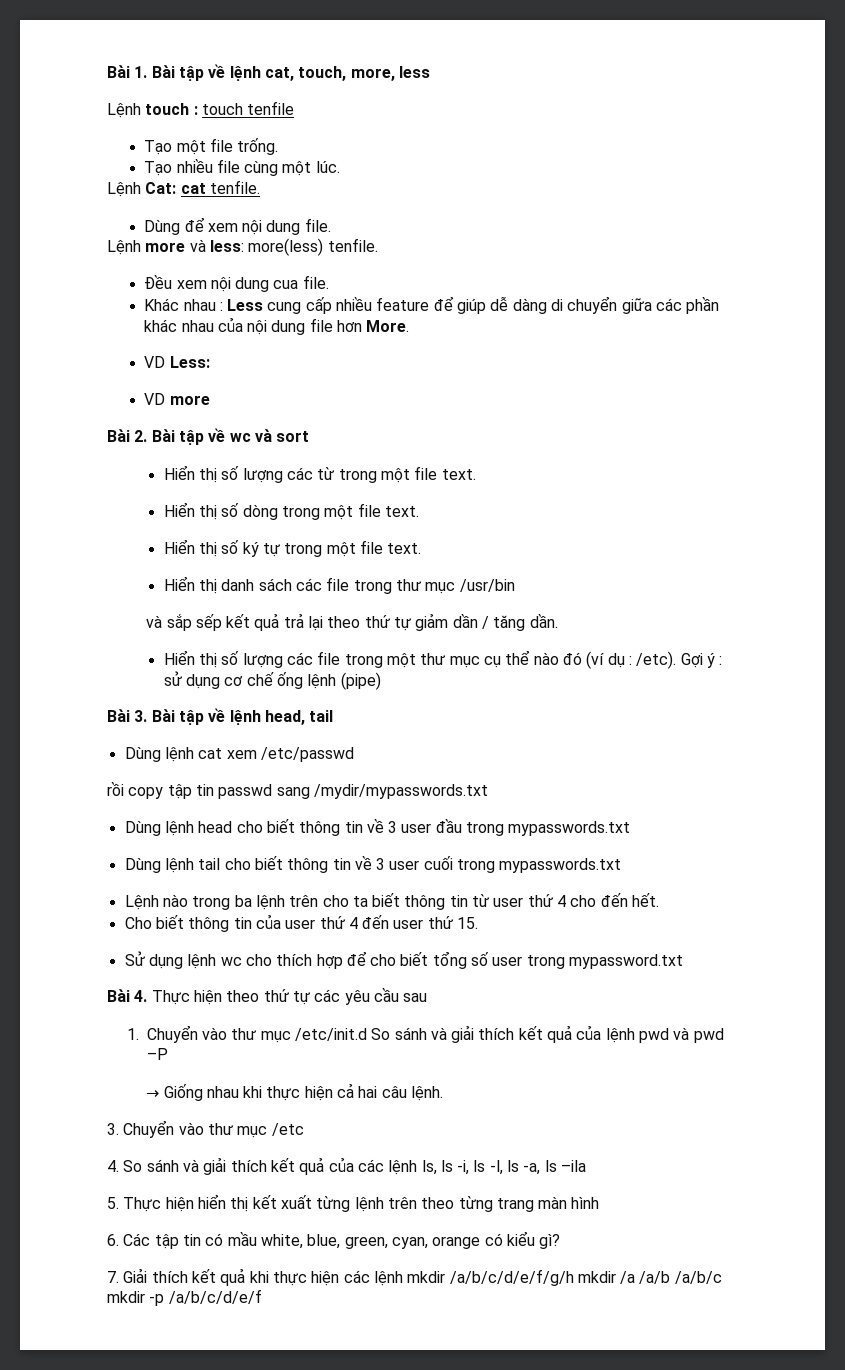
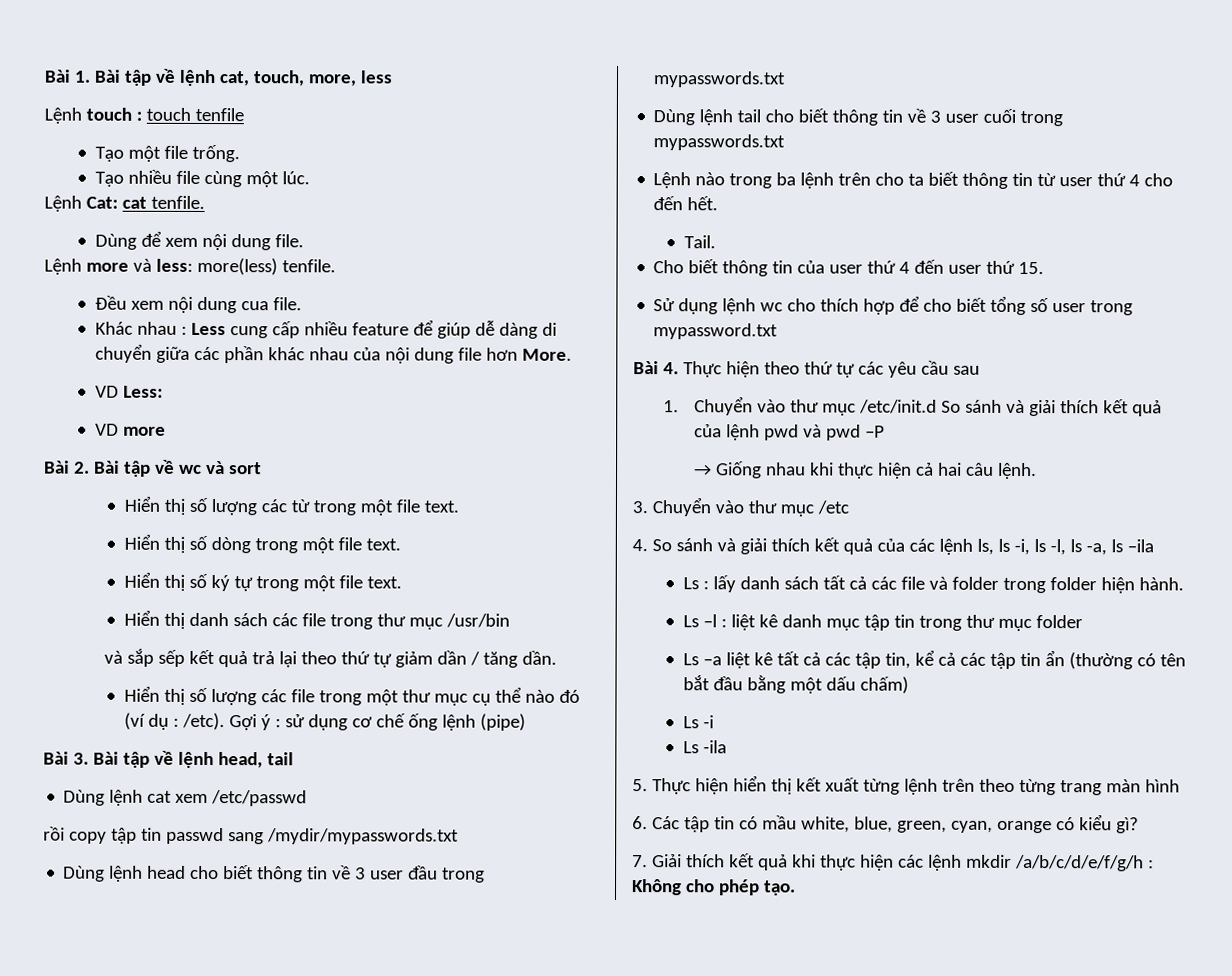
+ Tail.
+ Ls : lấy danh sách tất cả các file và folder trong folder hiện hành.
+ Ls –l : liệt kê danh mục tập tin trong thư mục folder
+ Ls –a liệt kê tất cả các tập tin, kể cả các tập tin ẩn (thường có tên bắt đầu bằng một dấu chấm)
+ Ls -i
+ Ls -ila
- 7. Giải thích kết quả khi thực hiện các lệnh mkdir /a/b/c/d/e/f/g/h mkdir /a /a/b /a/b/c mkdir -p /a/b/c/d/e/f
+ 7. Giải thích kết quả khi thực hiện các lệnh mkdir /a/b/c/d/e/f/g/h : Không cho phép tạo.

